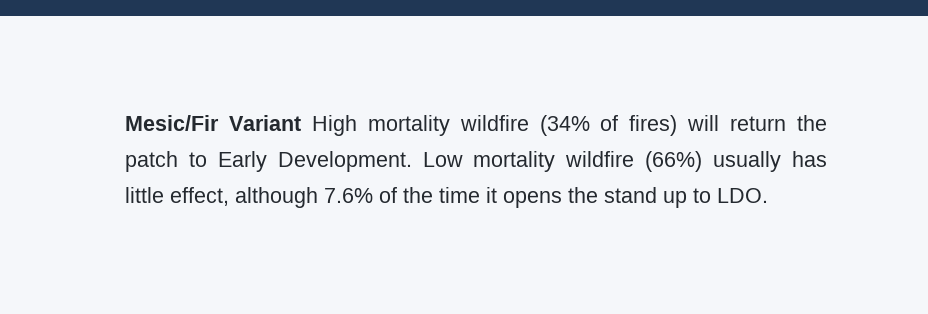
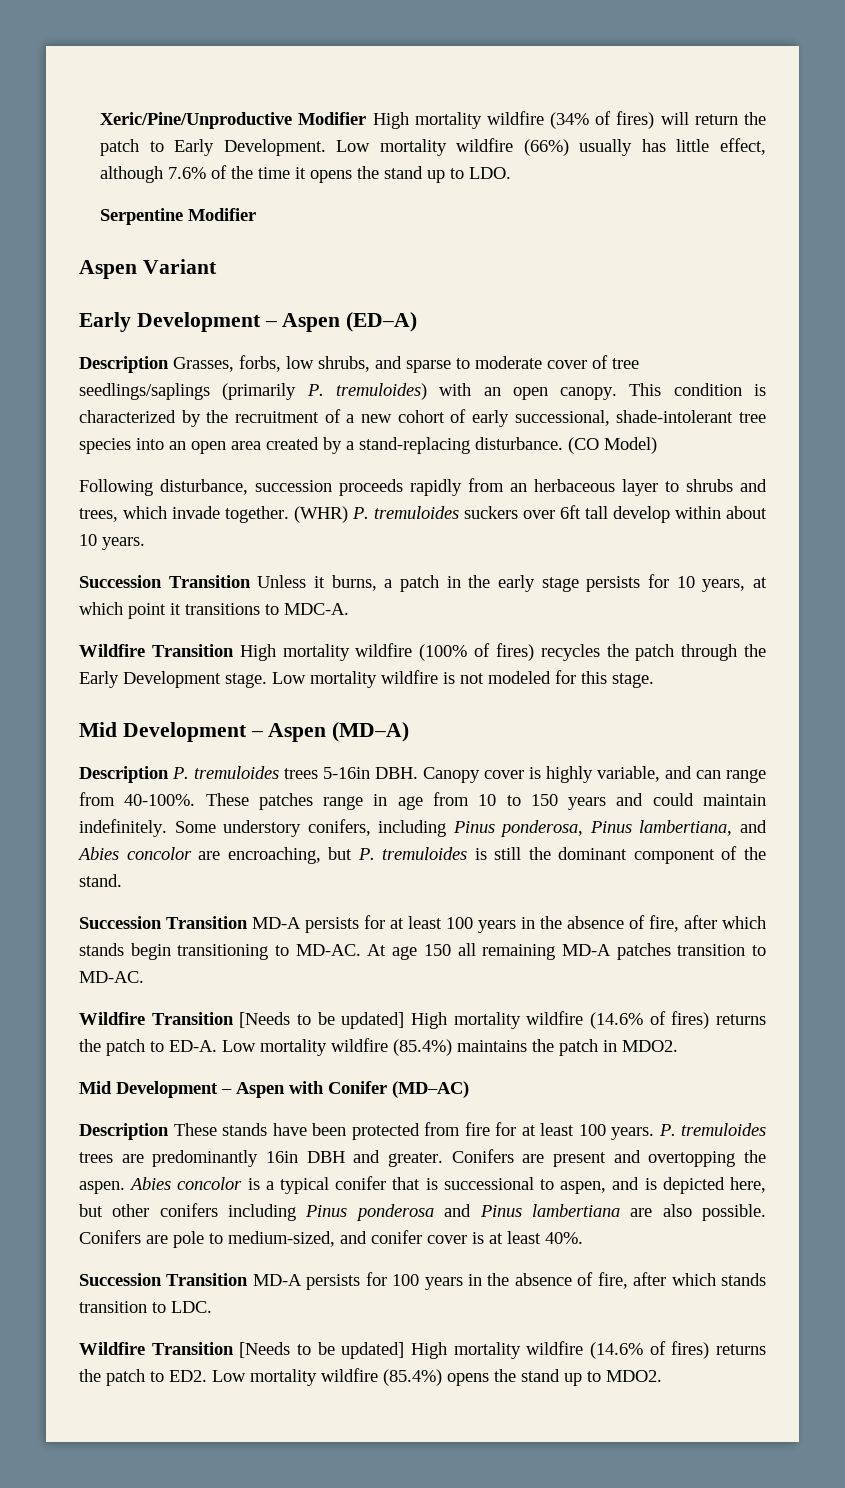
- Mesic/Fir Variant High mortality wildfire (34% of fires) will return the patch to Early Development.
+ Xeric/Pine/Unproductive Modifier High mortality wildfire (34% of fires) will return the patch to Early Development.
+ Serpentine Modifier
+ Aspen Variant
+ Early Development – Aspen (ED–A)
+ Description Grasses, forbs, low shrubs, and sparse to moderate cover of tree seedlings/saplings (primarily P. tremuloides) with an open canopy. This condition is characterized by the recruitment of a new cohort of early successional, shade-intolerant tree species into an open area created by a stand-replacing disturbance. (CO Model)
+ Following disturbance, succession proceeds rapidly from an herbaceous layer to shrubs and trees, which invade together. (WHR) P. tremuloides suckers over 6ft tall develop within about 10 years.
+ Succession Transition Unless it burns, a patch in the early stage persists for 10 years, at which point it transitions to MDC-A.
+ Wildfire Transition High mortality wildfire (100% of fires) recycles the patch through the Early Development stage. Low mortality wildfire is not modeled for this stage.
+ Mid Development – Aspen (MD–A)
+ Description P. tremuloides trees 5-16in DBH. Canopy cover is highly variable, and can range from 40-100%. These patches range in age from 10 to 150 years and could maintain indefinitely. Some understory conifers, including Pinus ponderosa, Pinus lambertiana, and Abies concolor are encroaching, but P. tremuloides is still the dominant component of the stand.
+ Succession Transition MD-A persists for at least 100 years in the absence of fire, after which stands begin transitioning to MD-AC. At age 150 all remaining MD-A patches transition to MD-AC.
+ Wildfire Transition [Needs to be updated] High mortality wildfire (14.6% of fires) returns the patch to ED-A. Low mortality wildfire (85.4%) maintains the patch in MDO2.
+ Mid Development – Aspen with Conifer (MD–AC)
+ Description These stands have been protected from fire for at least 100 years. P. tremuloides trees are predominantly 16in DBH and greater. Conifers are present and overtopping the aspen. Abies concolor is a typical conifer that is successional to aspen, and is depicted here, but other conifers including Pinus ponderosa and Pinus lambertiana are also possible. Conifers are pole to medium-sized, and conifer cover is at least 40%.
+ Succession Transition MD-A persists for 100 years in the absence of fire, after which stands transition to LDC.
+ Wildfire Transition [Needs to be updated] High mortality wildfire (14.6% of fires) returns the patch to ED2. Low mortality wildfire (85.4%) opens the stand up to MDO2.

